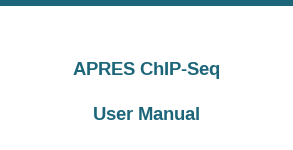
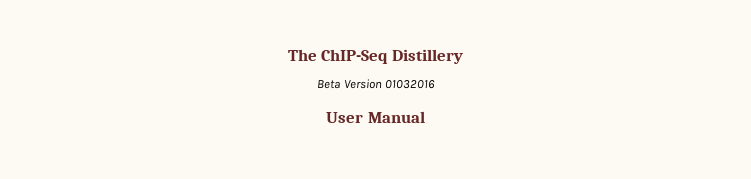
- APRES ChIP-Seq
+ The ChIP-Seq Distillery
+ Beta Version 01032016

